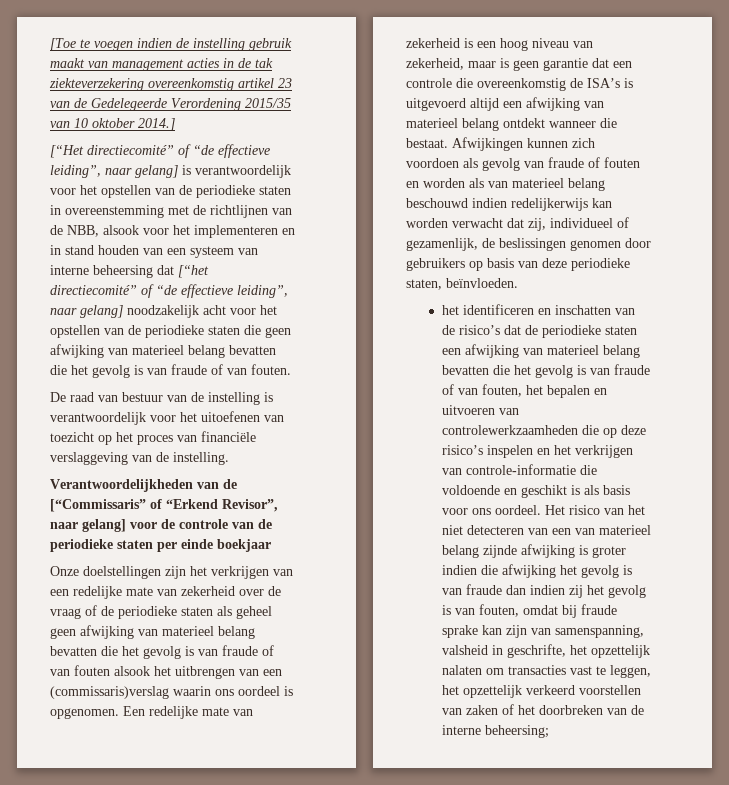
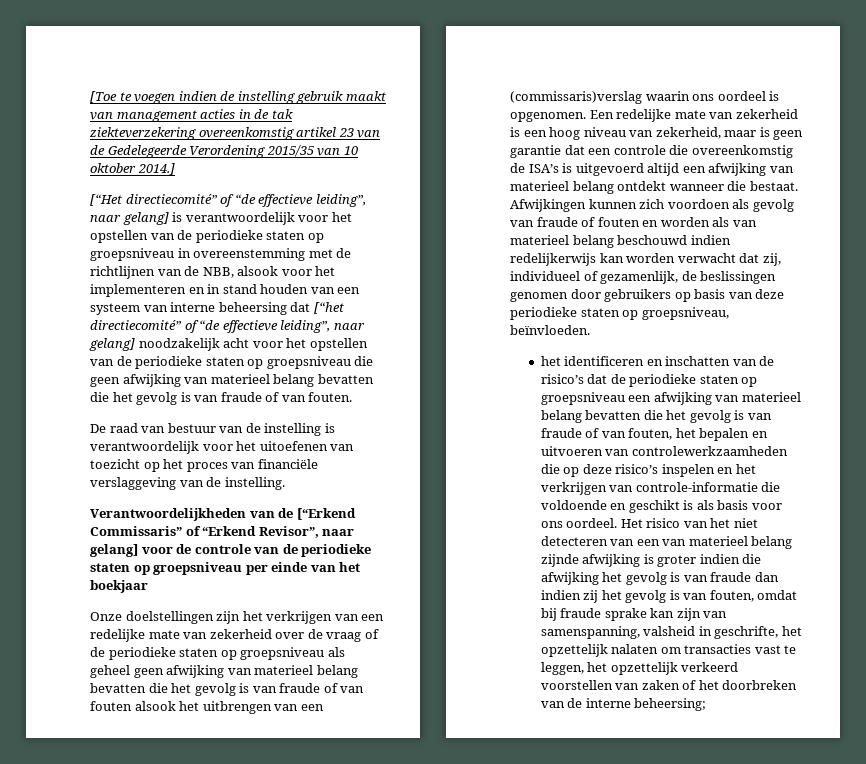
- [“Het directiecomité” of “de effectieve leiding”, naar gelang] is verantwoordelijk voor het opstellen van de periodieke staten in overeenstemming met de richtlijnen van de NBB, alsook voor het implementeren en in stand houden van een systeem van interne beheersing dat [“het directiecomité” of “de effectieve leiding”, naar gelang] noodzakelijk acht voor het opstellen van de periodieke staten die geen afwijking van materieel belang bevatten die het gevolg is van fraude of van fouten.
+ [“Het directiecomité” of “de effectieve leiding”, naar gelang] is verantwoordelijk voor het opstellen van de periodieke staten op groepsniveau in overeenstemming met de richtlijnen van de NBB, alsook voor het implementeren en in stand houden van een systeem van interne beheersing dat [“het directiecomité” of “de effectieve leiding”, naar gelang] noodzakelijk acht voor het opstellen van de periodieke staten op groepsniveau die geen afwijking van materieel belang bevatten die het gevolg is van fraude of van fouten.
- Verantwoordelijkheden van de [“Commissaris” of “Erkend Revisor”, naar gelang] voor de controle van de periodieke staten per einde boekjaar
+ Verantwoordelijkheden van de [“Erkend Commissaris” of “Erkend Revisor”, naar gelang] voor de controle van de periodieke staten op groepsniveau per einde van het boekjaar
- Onze doelstellingen zijn het verkrijgen van een redelijke mate van zekerheid over de vraag of de periodieke staten als geheel geen afwijking van materieel belang bevatten die het gevolg is van fraude of van fouten alsook het uitbrengen van een (commissaris)verslag waarin ons oordeel is opgenomen.
+ Onze doelstellingen zijn het verkrijgen van een redelijke mate van zekerheid over de vraag of de periodieke staten op groepsniveau als geheel geen afwijking van materieel belang bevatten die het gevolg is van fraude of van fouten alsook het uitbrengen van een (commissaris)verslag waarin ons oordeel is opgenomen.
- Afwijkingen kunnen zich voordoen als gevolg van fraude of fouten en worden als van materieel belang beschouwd indien redelijkerwijs kan worden verwacht dat zij, individueel of gezamenlijk, de beslissingen genomen door gebruikers op basis van deze periodieke staten, beïnvloeden.
+ Afwijkingen kunnen zich voordoen als gevolg van fraude of fouten en worden als van materieel belang beschouwd indien redelijkerwijs kan worden verwacht dat zij, individueel of gezamenlijk, de beslissingen genomen door gebruikers op basis van deze periodieke staten op groepsniveau, beïnvloeden.
- het identificeren en inschatten van de risico’s dat de periodieke staten een afwijking van materieel belang bevatten die het gevolg is van fraude of van fouten, het bepalen en uitvoeren van controlewerkzaamheden die op deze risico’s inspelen en het verkrijgen van controle-informatie die voldoende en geschikt is als basis voor ons oordeel.
+ het identificeren en inschatten van de risico’s dat de periodieke staten op groepsniveau een afwijking van materieel belang bevatten die het gevolg is van fraude of van fouten, het bepalen en uitvoeren van controlewerkzaamheden die op deze risico’s inspelen en het verkrijgen van controle-informatie die voldoende en geschikt is als basis voor ons oordeel.

